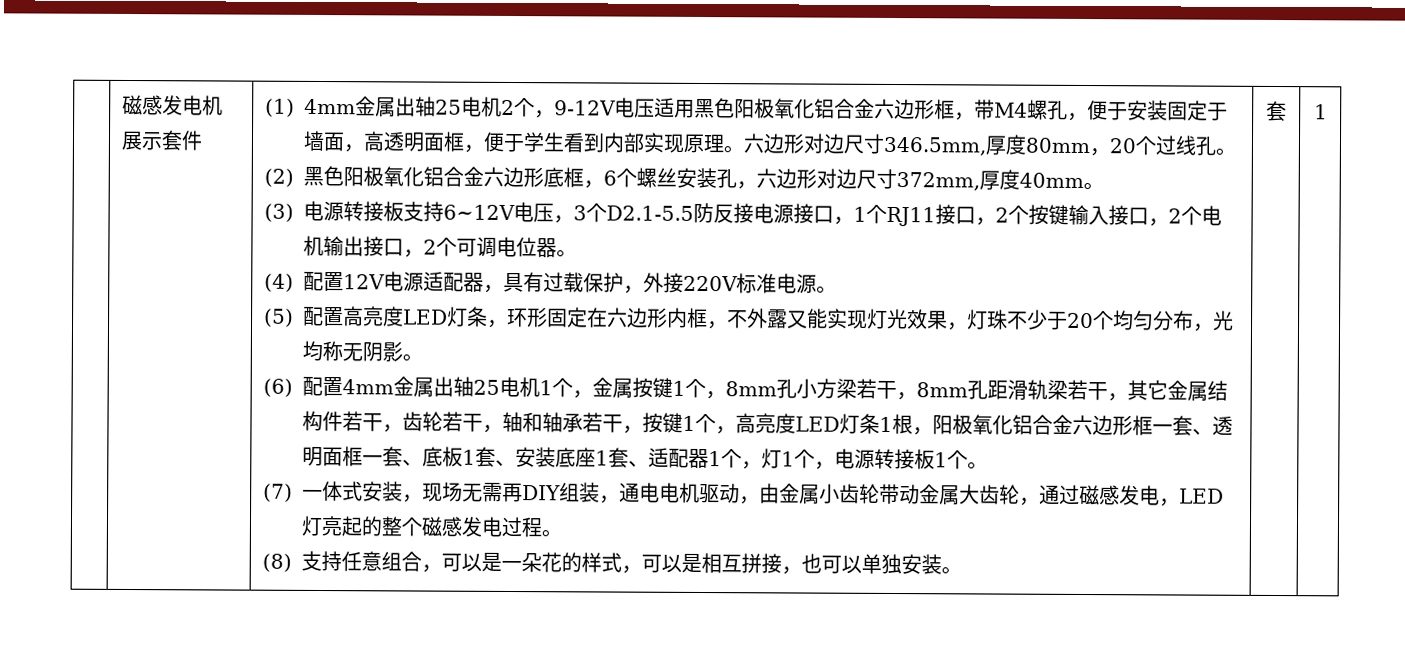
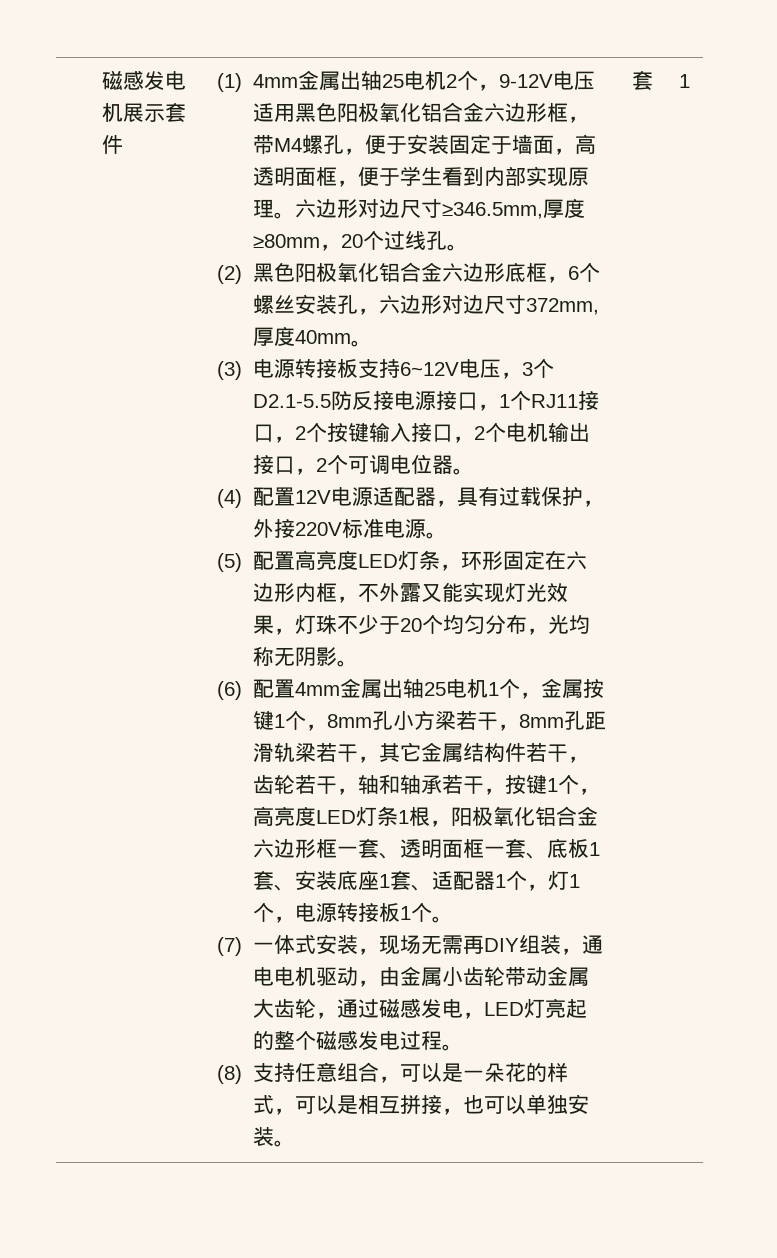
- 六边形对边尺寸346.5mm,厚度80mm，20个过线孔。
+ 六边形对边尺寸≥346.5mm,厚度≥80mm，20个过线孔。

